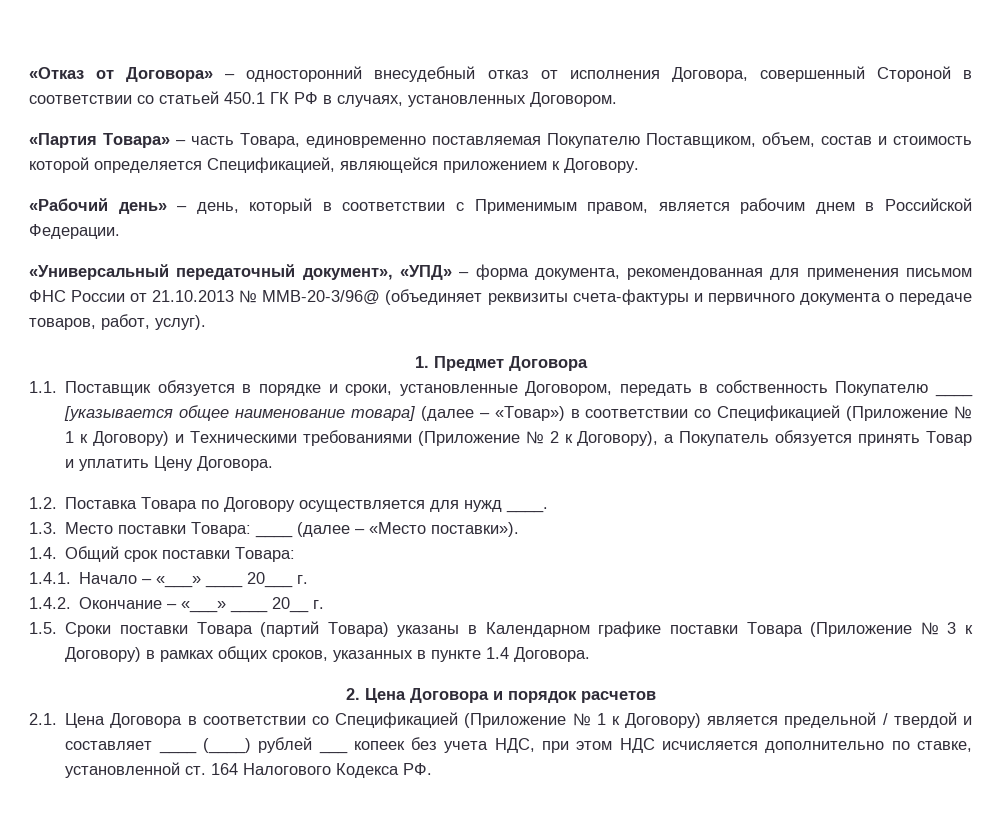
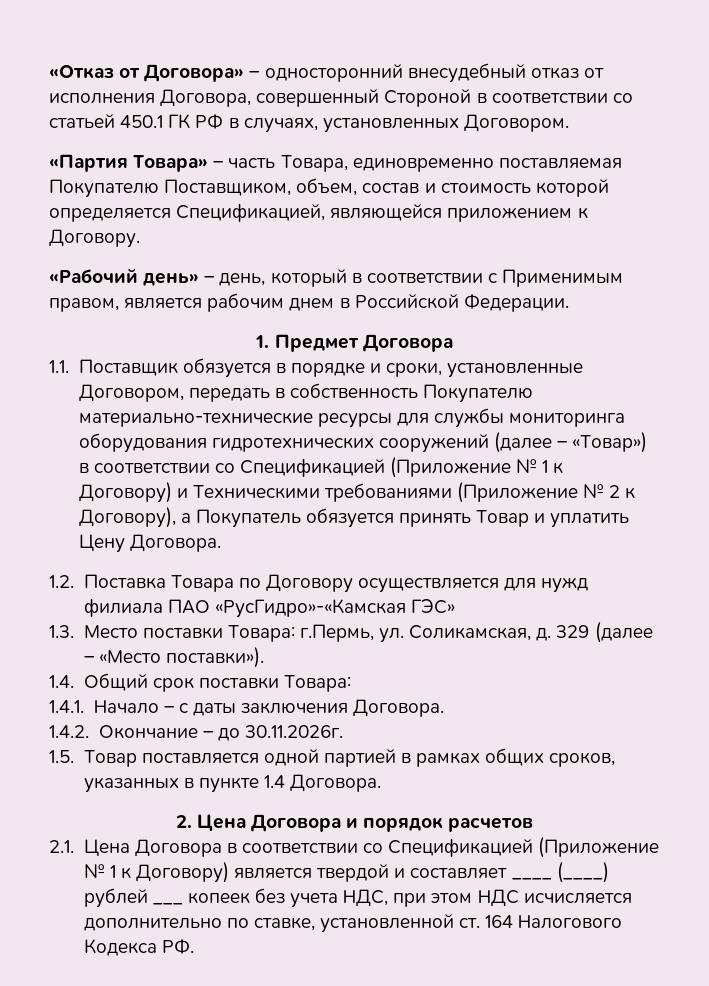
- «Универсальный передаточный документ», «УПД» – форма документа, рекомендованная для применения письмом ФНС России от 21.10.2013 № ММВ-20-3/96@ (объединяет реквизиты счета-фактуры и первичного документа о передаче товаров, работ, услуг).
- 1.1. Поставщик обязуется в порядке и сроки, установленные Договором, передать в собственность Покупателю ____ [указывается общее наименование товара] (далее – «Товар») в соответствии со Спецификацией (Приложение № 1 к Договору) и Техническими требованиями (Приложение № 2 к Договору), а Покупатель обязуется принять Товар и уплатить Цену Договора.
+ 1.1. Поставщик обязуется в порядке и сроки, установленные Договором, передать в собственность Покупателю материально-технические ресурсы для службы мониторинга оборудования гидротехнических сооружений (далее – «Товар») в соответствии со Спецификацией (Приложение № 1 к Договору) и Техническими требованиями (Приложение № 2 к Договору), а Покупатель обязуется принять Товар и уплатить Цену Договора.
- 1.2. Поставка Товара по Договору осуществляется для нужд ____.
+ 1.2. Поставка Товара по Договору осуществляется для нужд филиала ПАО «РусГидро»-«Камская ГЭС»
- 1.3. Место поставки Товара: ____ (далее – «Место поставки»).
+ 1.3. Место поставки Товара: г.Пермь, ул. Соликамская, д. 329 (далее – «Место поставки»).
- 1.4.1. Начало – «___» ____ 20___ г.
+ 1.4.1. Начало – с даты заключения Договора.
- 1.4.2. Окончание – «___» ____ 20__ г.
- 1.5. Сроки поставки Товара (партий Товара) указаны в Календарном графике поставки Товара (Приложение № 3 к Договору) в рамках общих сроков, указанных в пункте 1.4 Договора.
+ 1.4.2. Окончание – до 30.11.2026г.
+ 1.5. Товар поставляется одной партией в рамках общих сроков, указанных в пункте 1.4 Договора.
- 2.1. Цена Договора в соответствии со Спецификацией (Приложение № 1 к Договору) является предельной / твердой и составляет ____ (____) рублей ___ копеек без учета НДС, при этом НДС исчисляется дополнительно по ставке, установленной ст. 164 Налогового Кодекса РФ.
+ 2.1. Цена Договора в соответствии со Спецификацией (Приложение № 1 к Договору) является твердой и составляет ____ (____) рублей ___ копеек без учета НДС, при этом НДС исчисляется дополнительно по ставке, установленной ст. 164 Налогового Кодекса РФ.

